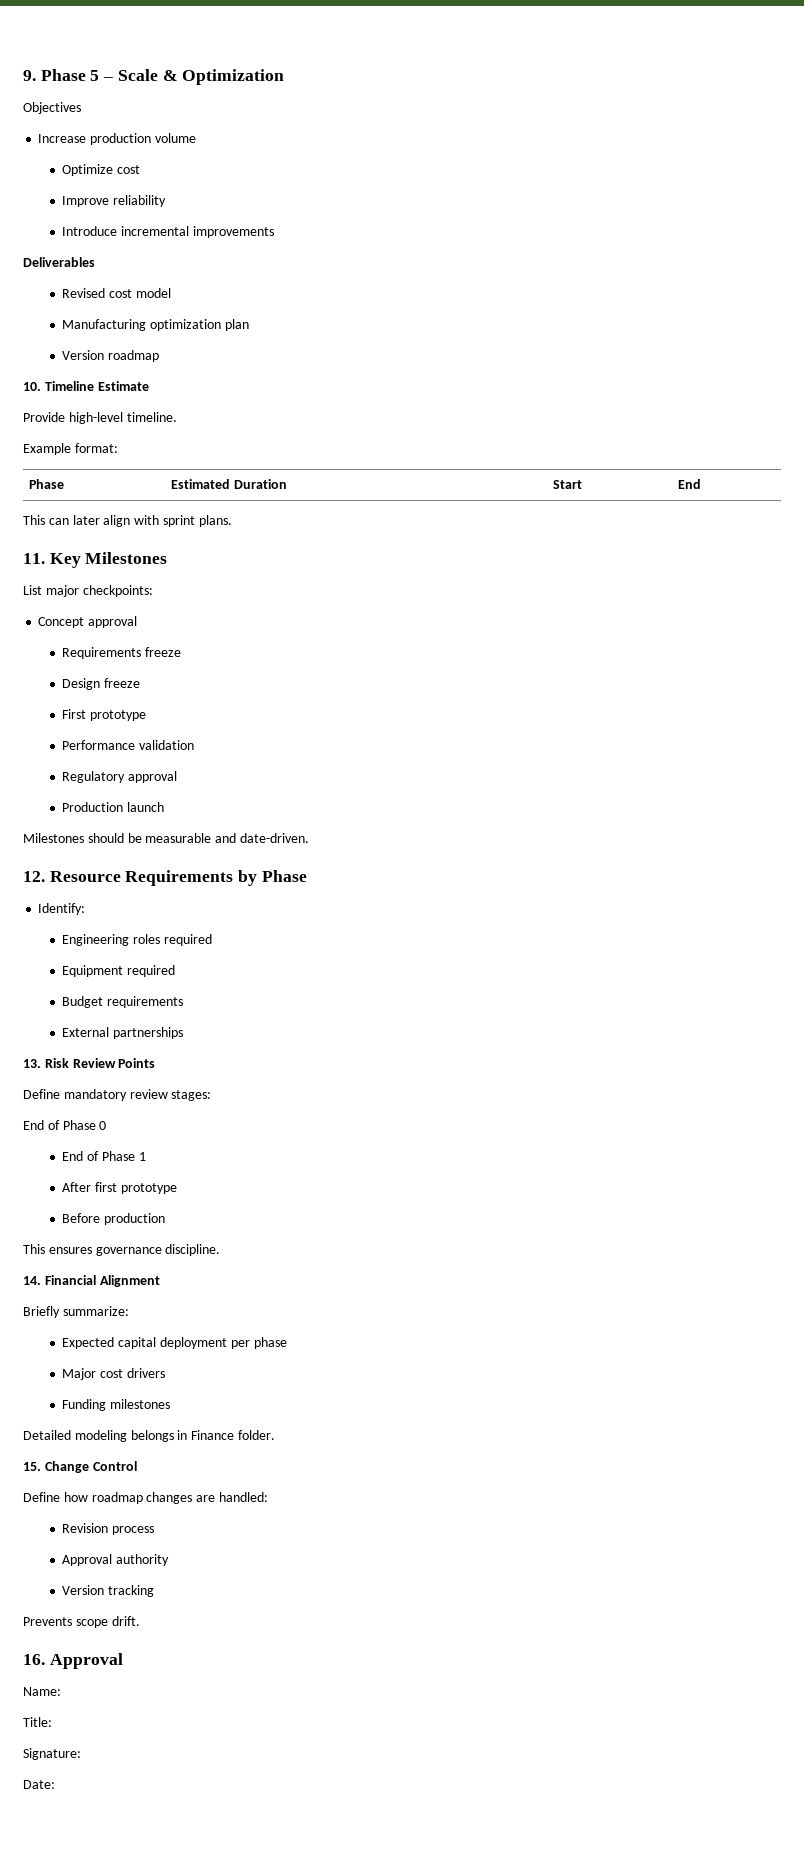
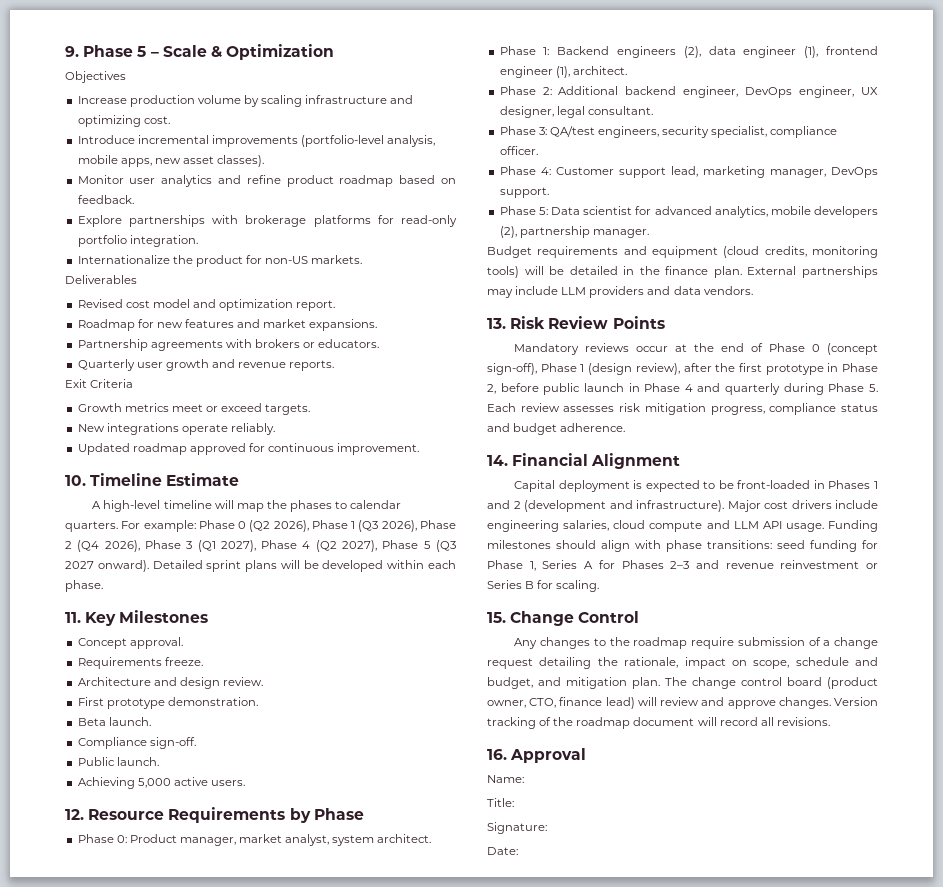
- Increase production volume
- Optimize cost
- Improve reliability
- Introduce incremental improvements
+ Increase production volume by scaling infrastructure and optimizing cost.
+ Introduce incremental improvements (portfolio-level analysis, mobile apps, new asset classes).
+ Monitor user analytics and refine product roadmap based on feedback.
+ Explore partnerships with brokerage platforms for read-only portfolio integration.
+ Internationalize the product for non-US markets.
  Deliverables
- Revised cost model
- Manufacturing optimization plan
- Version roadmap
+ Revised cost model and optimization report.
+ Roadmap for new features and market expansions.
+ Partnership agreements with brokers or educators.
+ Quarterly user growth and revenue reports.
+ Exit Criteria
+ Growth metrics meet or exceed targets.
+ New integrations operate reliably.
+ Updated roadmap approved for continuous improvement.
  10. Timeline Estimate
- Provide high-level timeline.
- Example format:
- Phase | Estimated Duration | Start | End
- This can later align with sprint plans.
+ A high-level timeline will map the phases to calendar quarters. For example: Phase 0 (Q2 2026), Phase 1 (Q3 2026), Phase 2 (Q4 2026), Phase 3 (Q1 2027), Phase 4 (Q2 2027), Phase 5 (Q3 2027 onward). Detailed sprint plans will be developed within each phase.
- List major checkpoints:
- Concept approval
- Requirements freeze
- Design freeze
- First prototype
- Performance validation
- Regulatory approval
- Production launch
- Milestones should be measurable and date-driven.
+ Concept approval.
+ Requirements freeze.
+ Architecture and design review.
+ First prototype demonstration.
+ Beta launch.
+ Compliance sign-off.
+ Public launch.
+ Achieving 5,000 active users.
- Identify:
- Engineering roles required
- Equipment required
- Budget requirements
- External partnerships
+ Phase 0: Product manager, market analyst, system architect.
+ Phase 1: Backend engineers (2), data engineer (1), frontend engineer (1), architect.
+ Phase 2: Additional backend engineer, DevOps engineer, UX designer, legal consultant.
+ Phase 3: QA/test engineers, security specialist, compliance officer.
+ Phase 4: Customer support lead, marketing manager, DevOps support.
+ Phase 5: Data scientist for advanced analytics, mobile developers (2), partnership manager.
+ Budget requirements and equipment (cloud credits, monitoring tools) will be detailed in the finance plan. External partnerships may include LLM providers and data vendors.
  13. Risk Review Points
- Define mandatory review stages:
- End of Phase 0
- End of Phase 1
- After first prototype
- Before production
- This ensures governance discipline.
+ Mandatory reviews occur at the end of Phase 0 (concept sign-off), Phase 1 (design review), after the first prototype in Phase 2, before public launch in Phase 4 and quarterly during Phase 5. Each review assesses risk mitigation progress, compliance status and budget adherence.
  14. Financial Alignment
- Briefly summarize:
- Expected capital deployment per phase
- Major cost drivers
- Funding milestones
- Detailed modeling belongs in Finance folder.
+ Capital deployment is expected to be front-loaded in Phases 1 and 2 (development and infrastructure). Major cost drivers include engineering salaries, cloud compute and LLM API usage. Funding milestones should align with phase transitions: seed funding for Phase 1, Series A for Phases 2–3 and revenue reinvestment or Series B for scaling.
  15. Change Control
- Define how roadmap changes are handled:
- Revision process
- Approval authority
- Version tracking
- Prevents scope drift.
+ Any changes to the roadmap require submission of a change request detailing the rationale, impact on scope, schedule and budget, and mitigation plan. The change control board (product owner, CTO, finance lead) will review and approve changes. Version tracking of the roadmap document will record all revisions.

